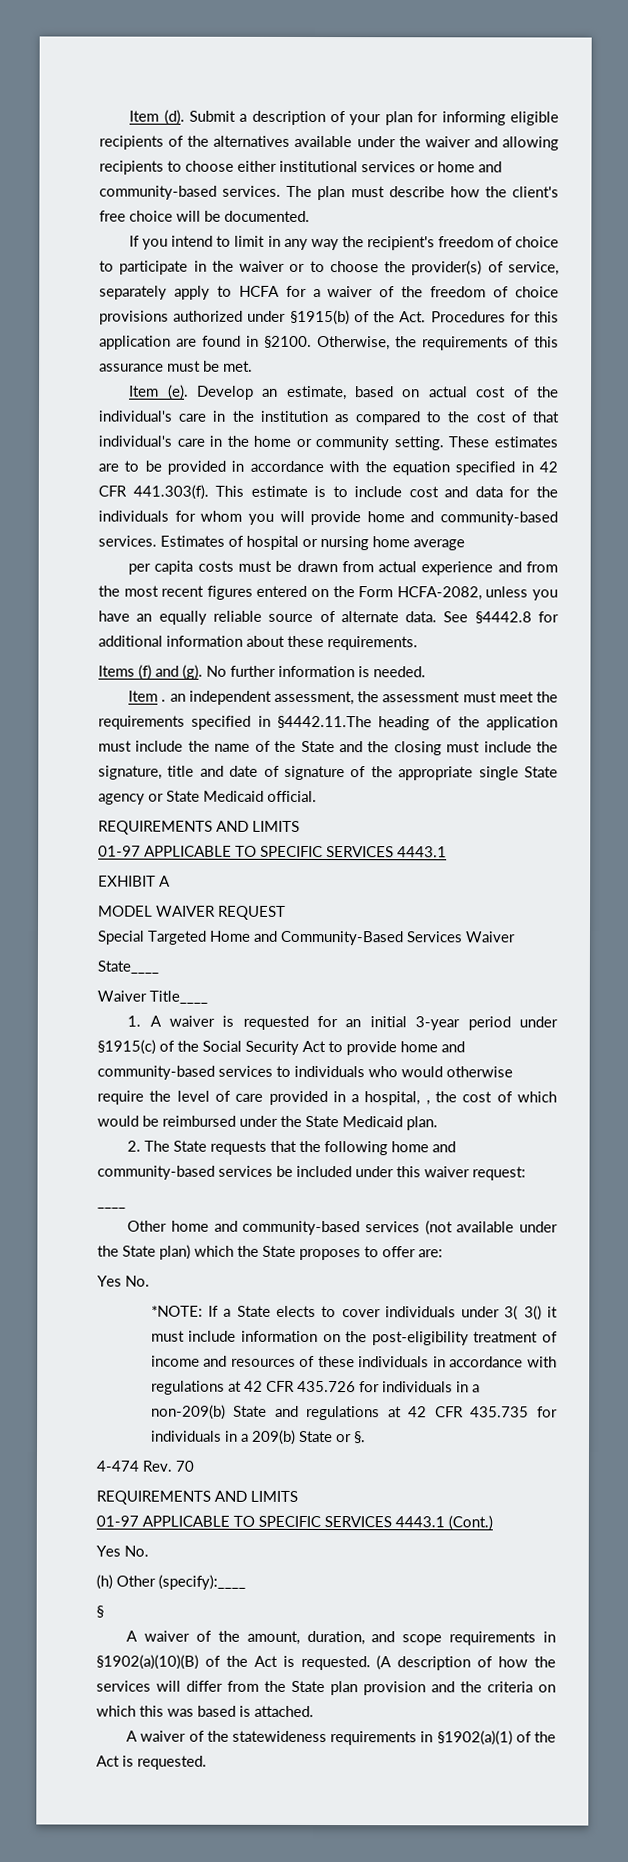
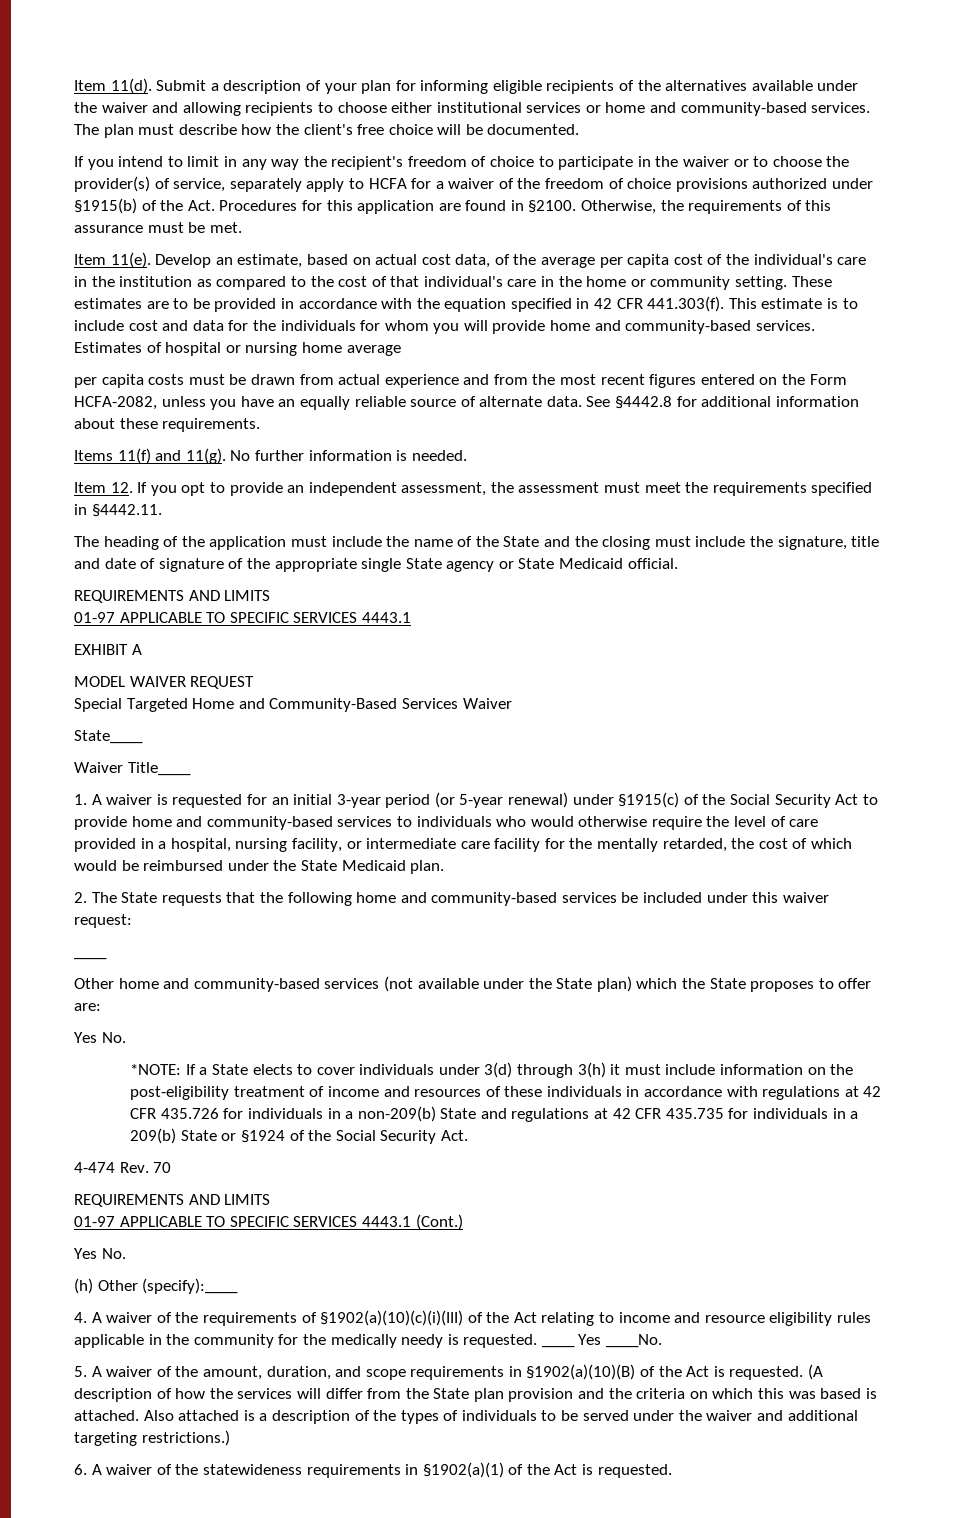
- Item (d).
+ Item 11(d).
- Item (e).
+ Item 11(e).
- Develop an estimate, based on actual cost of the individual's care in the institution as compared to the cost of that individual's care in the home or community setting.
+ Develop an estimate, based on actual cost data, of the average per capita cost of the individual's care in the institution as compared to the cost of that individual's care in the home or community setting.
- Items (f) and (g).
+ Items 11(f) and 11(g).
- Item . an independent assessment, the assessment must meet the requirements specified in §4442.11.The heading of the application must include the name of the State and the closing must include the signature, title and date of signature of the appropriate single State agency or State Medicaid official.
+ Item 12. If you opt to provide an independent assessment, the assessment must meet the requirements specified in §4442.11.
+ The heading of the application must include the name of the State and the closing must include the signature, title and date of signature of the appropriate single State agency or State Medicaid official.
- 1. A waiver is requested for an initial 3-year period under §1915(c) of the Social Security Act to provide home and community-based services to individuals who would otherwise require the level of care provided in a hospital, , the cost of which would be reimbursed under the State Medicaid plan.
+ 1. A waiver is requested for an initial 3-year period (or 5-year renewal) under §1915(c) of the Social Security Act to provide home and community-based services to individuals who would otherwise require the level of care provided in a hospital, nursing facility, or intermediate care facility for the mentally retarded, the cost of which would be reimbursed under the State Medicaid plan.
- *NOTE: If a State elects to cover individuals under 3( 3() it must include information on the post-eligibility treatment of income and resources of these individuals in accordance with regulations at 42 CFR 435.726 for individuals in a non-209(b) State and regulations at 42 CFR 435.735 for individuals in a 209(b) State or §.
+ *NOTE: If a State elects to cover individuals under 3(d) through 3(h) it must include information on the post-eligibility treatment of income and resources of these individuals in accordance with regulations at 42 CFR 435.726 for individuals in a non-209(b) State and regulations at 42 CFR 435.735 for individuals in a 209(b) State or §1924 of the Social Security Act.
- §
- A waiver of the amount, duration, and scope requirements in §1902(a)(10)(B) of the Act is requested.
+ 4. A waiver of the requirements of §1902(a)(10)(c)(i)(III) of the Act relating to income and resource eligibility rules applicable in the community for the medically needy is requested. ____ Yes ____No.
+ 5. A waiver of the amount, duration, and scope requirements in §1902(a)(10)(B) of the Act is requested.
- (A description of how the services will differ from the State plan provision and the criteria on which this was based is attached.
- A waiver of the statewideness requirements in §1902(a)(1) of the Act is requested.
+ (A description of how the services will differ from the State plan provision and the criteria on which this was based is attached. Also attached is a description of the types of individuals to be served under the waiver and additional targeting restrictions.)
+ 6. A waiver of the statewideness requirements in §1902(a)(1) of the Act is requested.

